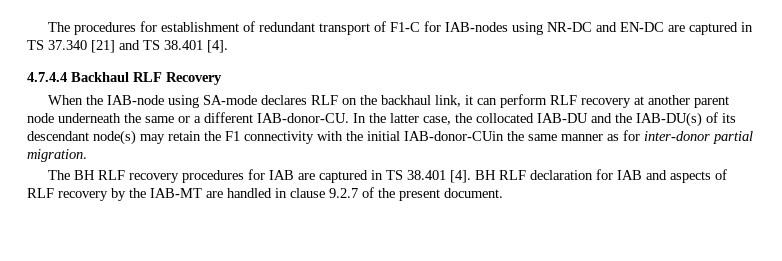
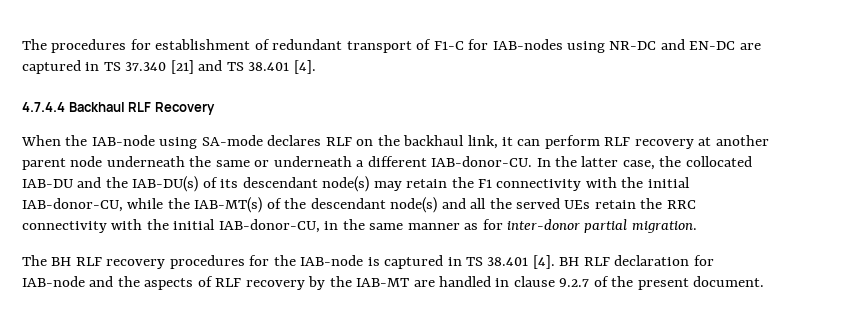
- When the IAB-node using SA-mode declares RLF on the backhaul link, it can perform RLF recovery at another parent node underneath the same or a different IAB-donor-CU.
+ When the IAB-node using SA-mode declares RLF on the backhaul link, it can perform RLF recovery at another parent node underneath the same or underneath a different IAB-donor-CU.
- In the latter case, the collocated IAB-DU and the IAB-DU(s) of its descendant node(s) may retain the F1 connectivity with the initial IAB-donor-CUin the same manner as for inter-donor partial migration.
+ In the latter case, the collocated IAB-DU and the IAB-DU(s) of its descendant node(s) may retain the F1 connectivity with the initial IAB-donor-CU, while the IAB-MT(s) of the descendant node(s) and all the served UEs retain the RRC connectivity with the initial IAB-donor-CU, in the same manner as for inter-donor partial migration.
- The BH RLF recovery procedures for IAB are captured in TS 38.401 [4].
+ The BH RLF recovery procedures for the IAB-node is captured in TS 38.401 [4].
- BH RLF declaration for IAB and aspects of RLF recovery by the IAB-MT are handled in clause 9.2.7 of the present document.
+ BH RLF declaration for IAB-node and the aspects of RLF recovery by the IAB-MT are handled in clause 9.2.7 of the present document.

